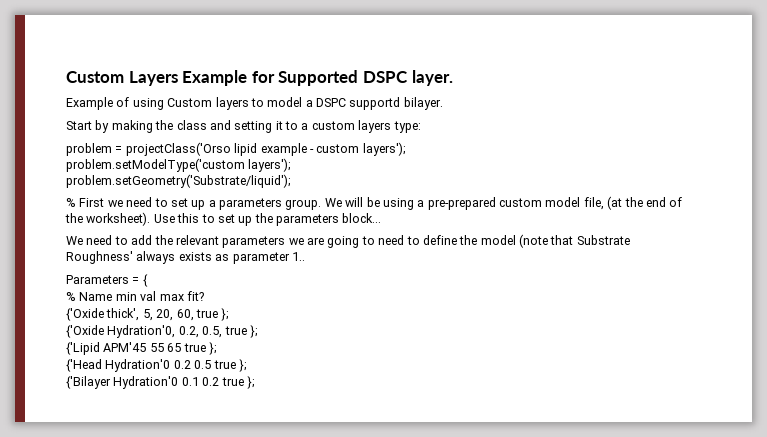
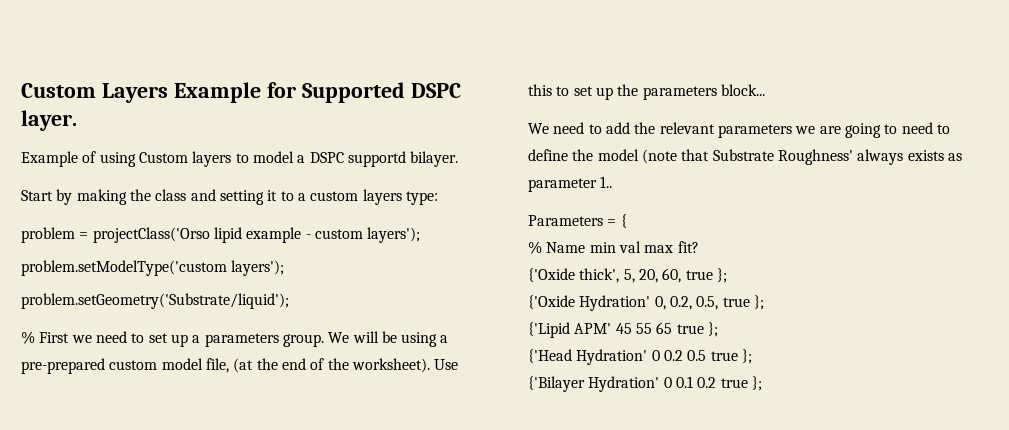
- {'Oxide Hydration'0, 0.2, 0.5, true };
+ {'Oxide Hydration' 0, 0.2, 0.5, true };
- {'Lipid APM'45 55 65 true };
+ {'Lipid APM' 45 55 65 true };
- {'Head Hydration'0 0.2 0.5 true };
+ {'Head Hydration' 0 0.2 0.5 true };
- {'Bilayer Hydration'0 0.1 0.2 true };
+ {'Bilayer Hydration' 0 0.1 0.2 true };

